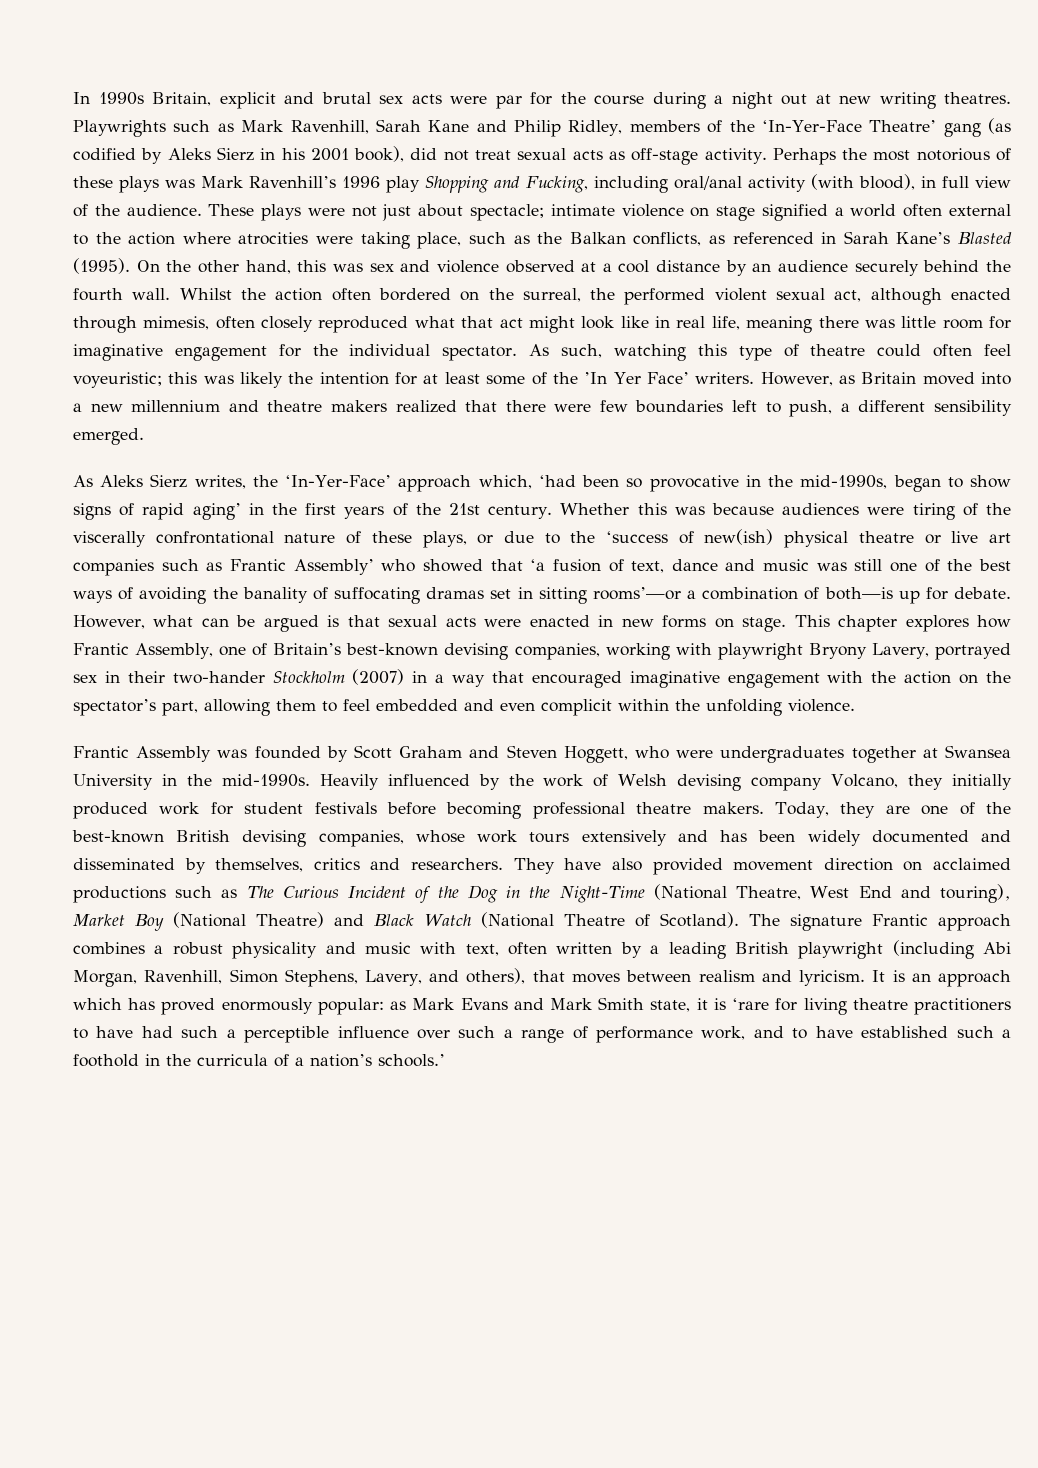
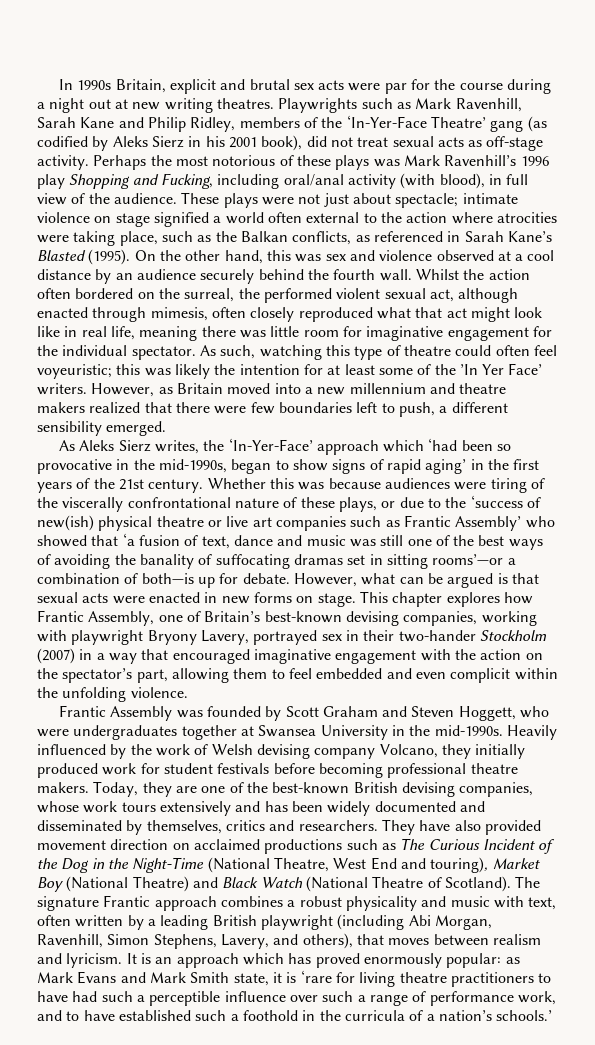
- As Aleks Sierz writes, the ‘In-Yer-Face’ approach which, ‘had been so provocative in the mid-1990s, began to show signs of rapid aging’ in the first years of the 21st century.
+ As Aleks Sierz writes, the ‘In-Yer-Face’ approach which ‘had been so provocative in the mid-1990s, began to show signs of rapid aging’ in the first years of the 21st century.

